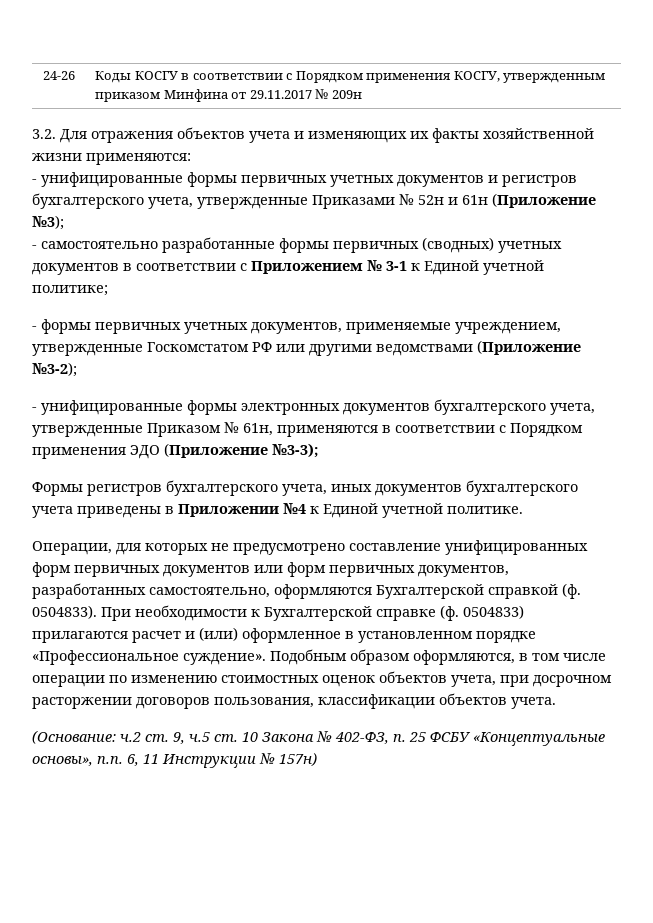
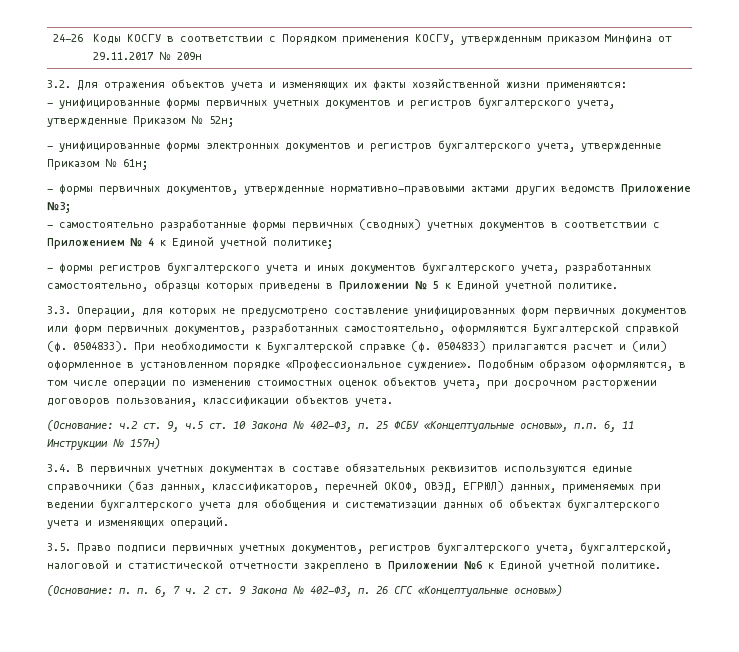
- - унифицированные формы первичных учетных документов и регистров бухгалтерского учета, утвержденные Приказами № 52н и 61н (Приложение №3);
+ - унифицированные формы первичных учетных документов и регистров бухгалтерского учета, утвержденные Приказом № 52н;
+ - унифицированные формы электронных документов и регистров бухгалтерского учета, утвержденные Приказом № 61н;
+ - формы первичных документов, утвержденные нормативно-правовыми актами других ведомств Приложение №3;
- - самостоятельно разработанные формы первичных (сводных) учетных документов в соответствии с Приложением № 3-1 к Единой учетной политике;
+ - самостоятельно разработанные формы первичных (сводных) учетных документов в соответствии с Приложением № 4 к Единой учетной политике;
- - формы первичных учетных документов, применяемые учреждением, утвержденные Госкомстатом РФ или другими ведомствами (Приложение №3-2);
- - унифицированные формы электронных документов бухгалтерского учета, утвержденные Приказом № 61н, применяются в соответствии с Порядком применения ЭДО (Приложение №3-3);
- Формы регистров бухгалтерского учета, иных документов бухгалтерского учета приведены в Приложении №4 к Единой учетной политике.
- Операции, для которых не предусмотрено составление унифицированных форм первичных документов или форм первичных документов, разработанных самостоятельно, оформляются Бухгалтерской справкой (ф.
+ - формы регистров бухгалтерского учета и иных документов бухгалтерского учета, разработанных самостоятельно, образцы которых приведены в Приложении № 5 к Единой учетной политике.
+ 3.3. Операции, для которых не предусмотрено составление унифицированных форм первичных документов или форм первичных документов, разработанных самостоятельно, оформляются Бухгалтерской справкой (ф.
+ 3.4. В первичных учетных документах в составе обязательных реквизитов используются единые справочники (баз данных, классификаторов, перечней ОКОФ, ОВЭД, ЕГРЮЛ) данных, применяемых при ведении бухгалтерского учета для обобщения и систематизации данных об объектах бухгалтерского учета и изменяющих операций.
+ 3.5. Право подписи первичных учетных документов, регистров бухгалтерского учета, бухгалтерской, налоговой и статистической отчетности закреплено в Приложении №6 к Единой учетной политике.
+ (Основание: п. п. 6, 7 ч. 2 ст. 9 Закона № 402-ФЗ, п. 26 СГС «Концептуальные основы»)

